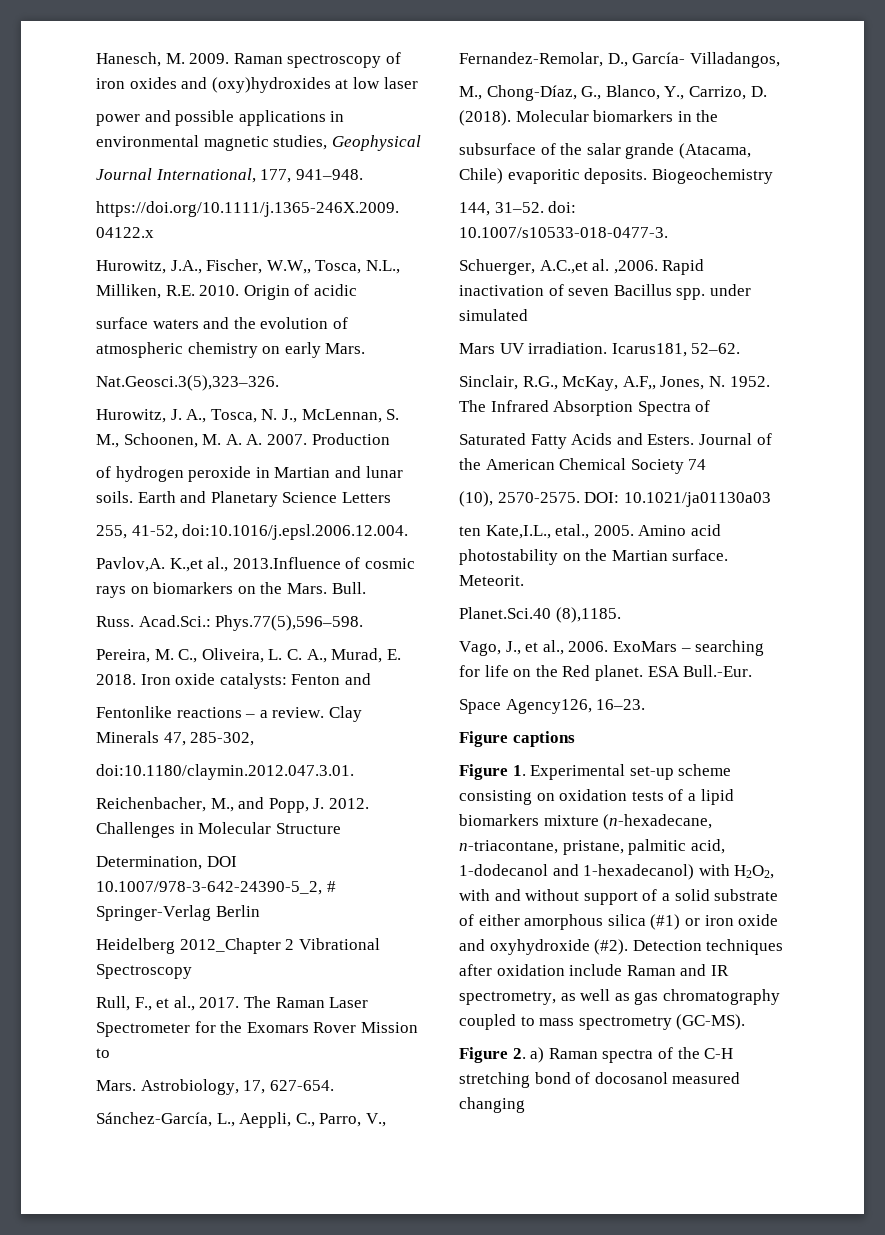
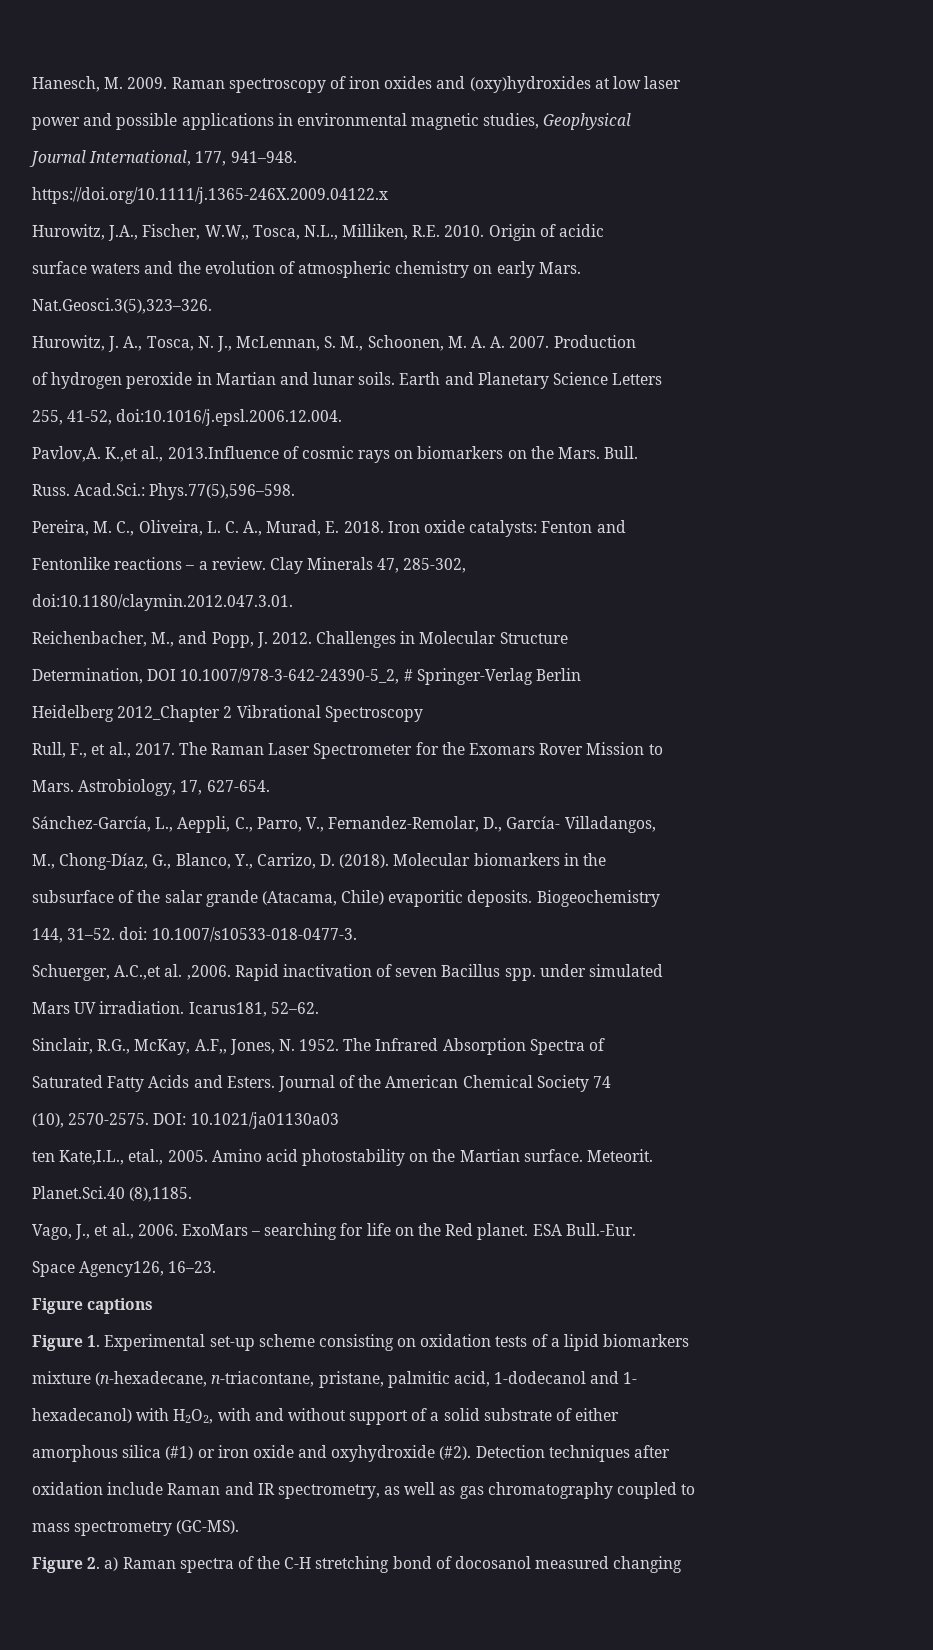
- Figure 1. Experimental set-up scheme consisting on oxidation tests of a lipid biomarkers mixture (n-hexadecane, n-triacontane, pristane, palmitic acid, 1-dodecanol and 1-hexadecanol) with H2O2, with and without support of a solid substrate of either amorphous silica (#1) or iron oxide and oxyhydroxide (#2).
+ Figure 1. Experimental set-up scheme consisting on oxidation tests of a lipid biomarkers
+ mixture (n-hexadecane, n-triacontane, pristane, palmitic acid, 1-dodecanol and 1-
+ hexadecanol) with H2O2, with and without support of a solid substrate of either
+ amorphous silica (#1) or iron oxide and oxyhydroxide (#2).
- Detection techniques after oxidation include Raman and IR spectrometry, as well as gas chromatography coupled to mass spectrometry (GC-MS).
+ Detection techniques after
+ oxidation include Raman and IR spectrometry, as well as gas chromatography coupled to
+ mass spectrometry (GC-MS).

